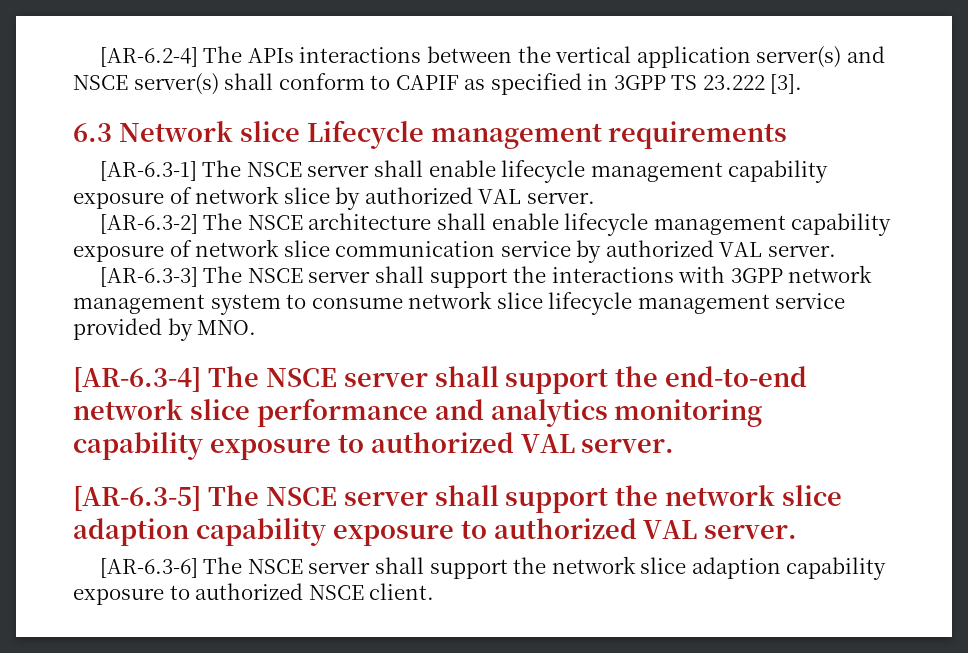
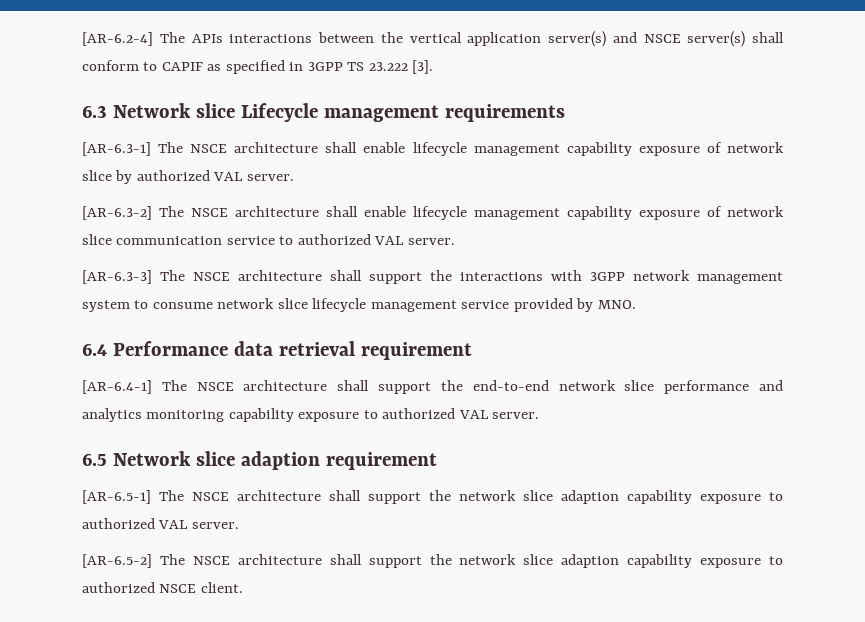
- [AR-6.3-1] The NSCE server shall enable lifecycle management capability exposure of network slice by authorized VAL server.
+ [AR-6.3-1] The NSCE architecture shall enable lifecycle management capability exposure of network slice by authorized VAL server.
- [AR-6.3-2] The NSCE architecture shall enable lifecycle management capability exposure of network slice communication service by authorized VAL server.
+ [AR-6.3-2] The NSCE architecture shall enable lifecycle management capability exposure of network slice communication service to authorized VAL server.
- [AR-6.3-3] The NSCE server shall support the interactions with 3GPP network management system to consume network slice lifecycle management service provided by MNO.
+ [AR-6.3-3] The NSCE architecture shall support the interactions with 3GPP network management system to consume network slice lifecycle management service provided by MNO.
- [AR-6.3-4] The NSCE server shall support the end-to-end network slice performance and analytics monitoring capability exposure to authorized VAL server.
+ 6.4 Performance data retrieval requirement
+ [AR-6.4-1] The NSCE architecture shall support the end-to-end network slice performance and analytics monitoring capability exposure to authorized VAL server.
- [AR-6.3-5] The NSCE server shall support the network slice adaption capability exposure to authorized VAL server.
+ 6.5 Network slice adaption requirement
+ [AR-6.5-1] The NSCE architecture shall support the network slice adaption capability exposure to authorized VAL server.
- [AR-6.3-6] The NSCE server shall support the network slice adaption capability exposure to authorized NSCE client.
+ [AR-6.5-2] The NSCE architecture shall support the network slice adaption capability exposure to authorized NSCE client.

